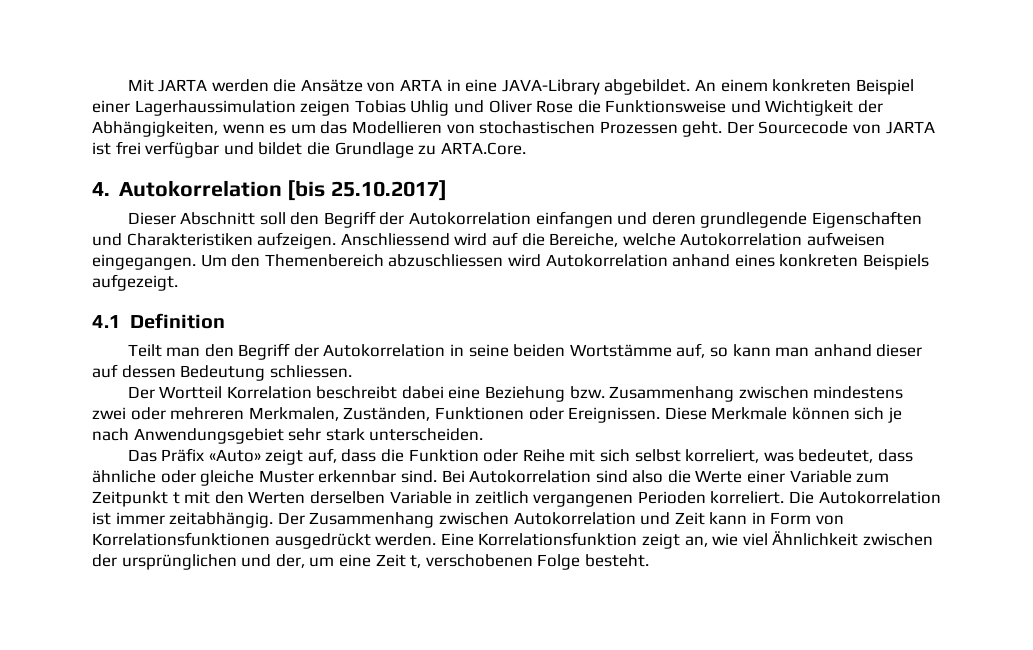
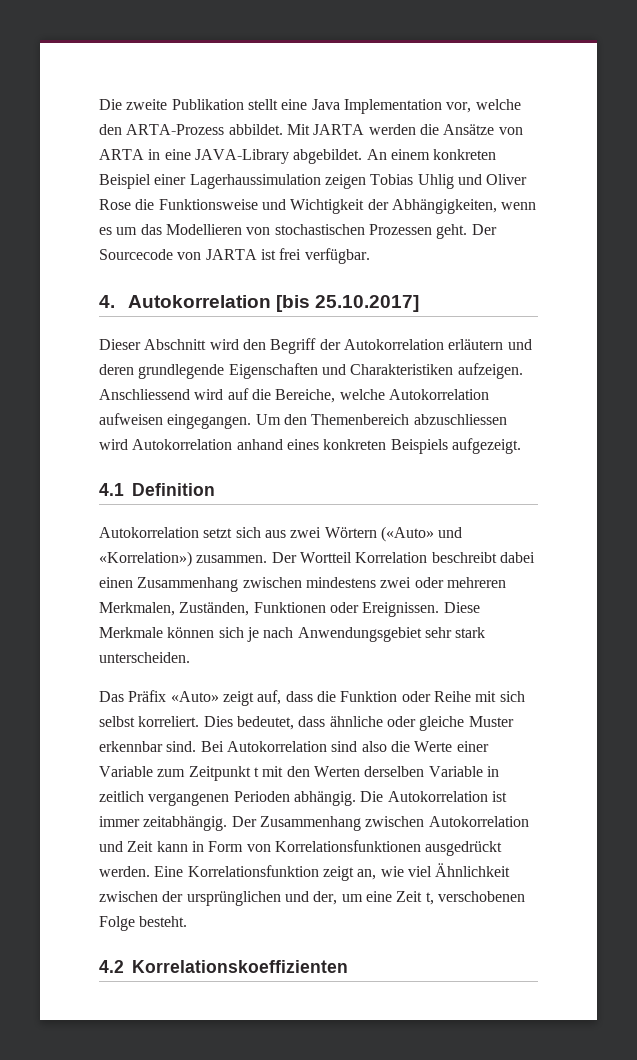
+ Die zweite Publikation stellt eine Java Implementation vor, welche den ARTA-Prozess abbildet.
- Der Sourcecode von JARTA ist frei verfügbar und bildet die Grundlage zu ARTA.Core.
+ Der Sourcecode von JARTA ist frei verfügbar.
- Dieser Abschnitt soll den Begriff der Autokorrelation einfangen und deren grundlegende Eigenschaften und Charakteristiken aufzeigen.
+ Dieser Abschnitt wird den Begriff der Autokorrelation erläutern und deren grundlegende Eigenschaften und Charakteristiken aufzeigen.
- Teilt man den Begriff der Autokorrelation in seine beiden Wortstämme auf, so kann man anhand dieser auf dessen Bedeutung schliessen.
- Der Wortteil Korrelation beschreibt dabei eine Beziehung bzw. Zusammenhang zwischen mindestens zwei oder mehreren Merkmalen, Zuständen, Funktionen oder Ereignissen.
+ Autokorrelation setzt sich aus zwei Wörtern («Auto» und «Korrelation») zusammen. Der Wortteil Korrelation beschreibt dabei einen Zusammenhang zwischen mindestens zwei oder mehreren Merkmalen, Zuständen, Funktionen oder Ereignissen.
- Das Präfix «Auto» zeigt auf, dass die Funktion oder Reihe mit sich selbst korreliert, was bedeutet, dass ähnliche oder gleiche Muster erkennbar sind.
+ Das Präfix «Auto» zeigt auf, dass die Funktion oder Reihe mit sich selbst korreliert. Dies bedeutet, dass ähnliche oder gleiche Muster erkennbar sind.
- Bei Autokorrelation sind also die Werte einer Variable zum Zeitpunkt t mit den Werten derselben Variable in zeitlich vergangenen Perioden korreliert.
+ Bei Autokorrelation sind also die Werte einer Variable zum Zeitpunkt t mit den Werten derselben Variable in zeitlich vergangenen Perioden abhängig.
+ 4.2 Korrelationskoeffizienten

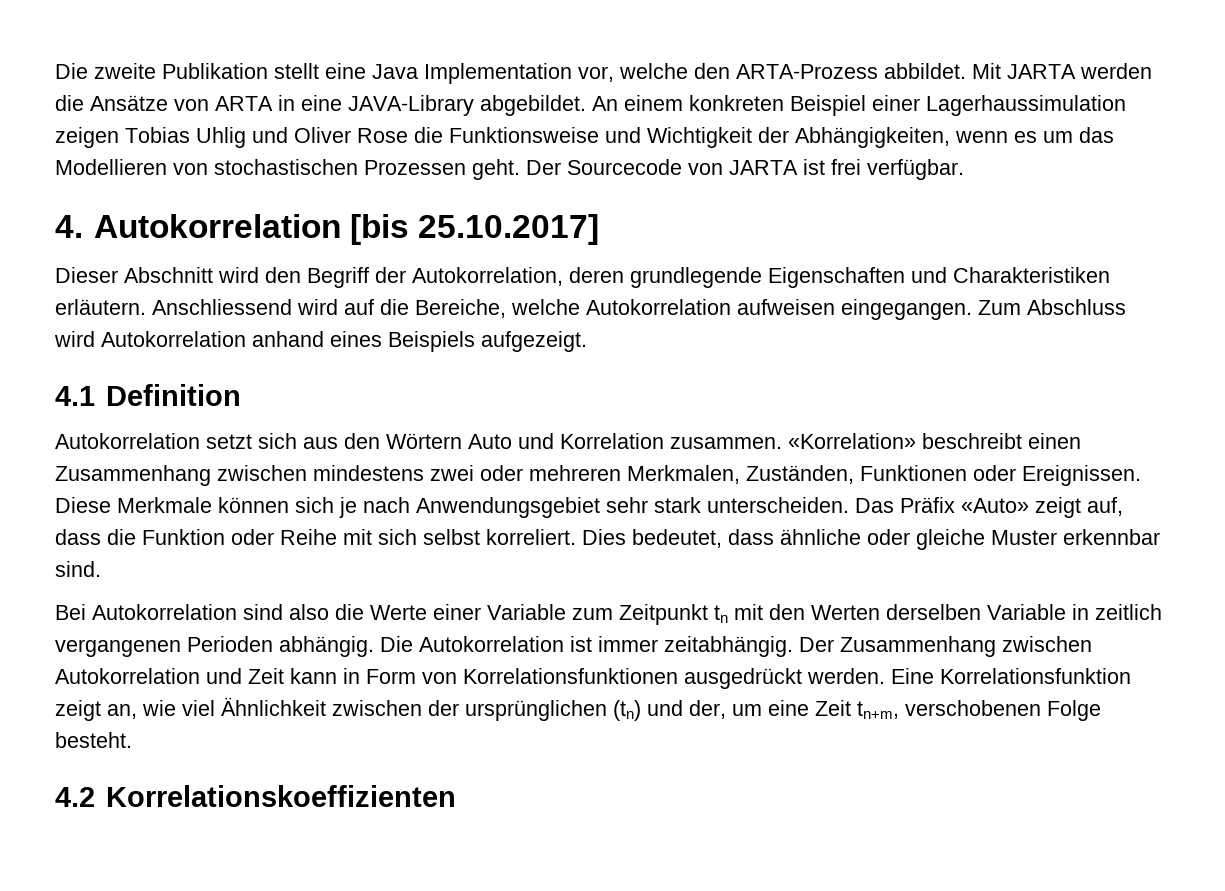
- Dieser Abschnitt wird den Begriff der Autokorrelation erläutern und deren grundlegende Eigenschaften und Charakteristiken aufzeigen.
+ Dieser Abschnitt wird den Begriff der Autokorrelation, deren grundlegende Eigenschaften und Charakteristiken erläutern.
- Um den Themenbereich abzuschliessen wird Autokorrelation anhand eines konkreten Beispiels aufgezeigt.
+ Zum Abschluss wird Autokorrelation anhand eines Beispiels aufgezeigt.
- Autokorrelation setzt sich aus zwei Wörtern («Auto» und «Korrelation») zusammen. Der Wortteil Korrelation beschreibt dabei einen Zusammenhang zwischen mindestens zwei oder mehreren Merkmalen, Zuständen, Funktionen oder Ereignissen.
+ Autokorrelation setzt sich aus den Wörtern Auto und Korrelation zusammen. «Korrelation» beschreibt einen Zusammenhang zwischen mindestens zwei oder mehreren Merkmalen, Zuständen, Funktionen oder Ereignissen.
- Diese Merkmale können sich je nach Anwendungsgebiet sehr stark unterscheiden.
- Das Präfix «Auto» zeigt auf, dass die Funktion oder Reihe mit sich selbst korreliert.
+ Diese Merkmale können sich je nach Anwendungsgebiet sehr stark unterscheiden. Das Präfix «Auto» zeigt auf, dass die Funktion oder Reihe mit sich selbst korreliert.
- Dies bedeutet, dass ähnliche oder gleiche Muster erkennbar sind. Bei Autokorrelation sind also die Werte einer Variable zum Zeitpunkt t mit den Werten derselben Variable in zeitlich vergangenen Perioden abhängig.
+ Dies bedeutet, dass ähnliche oder gleiche Muster erkennbar sind.
+ Bei Autokorrelation sind also die Werte einer Variable zum Zeitpunkt tn mit den Werten derselben Variable in zeitlich vergangenen Perioden abhängig.
- Eine Korrelationsfunktion zeigt an, wie viel Ähnlichkeit zwischen der ursprünglichen und der, um eine Zeit t, verschobenen Folge besteht.
+ Eine Korrelationsfunktion zeigt an, wie viel Ähnlichkeit zwischen der ursprünglichen (tn) und der, um eine Zeit tn+m, verschobenen Folge besteht.

